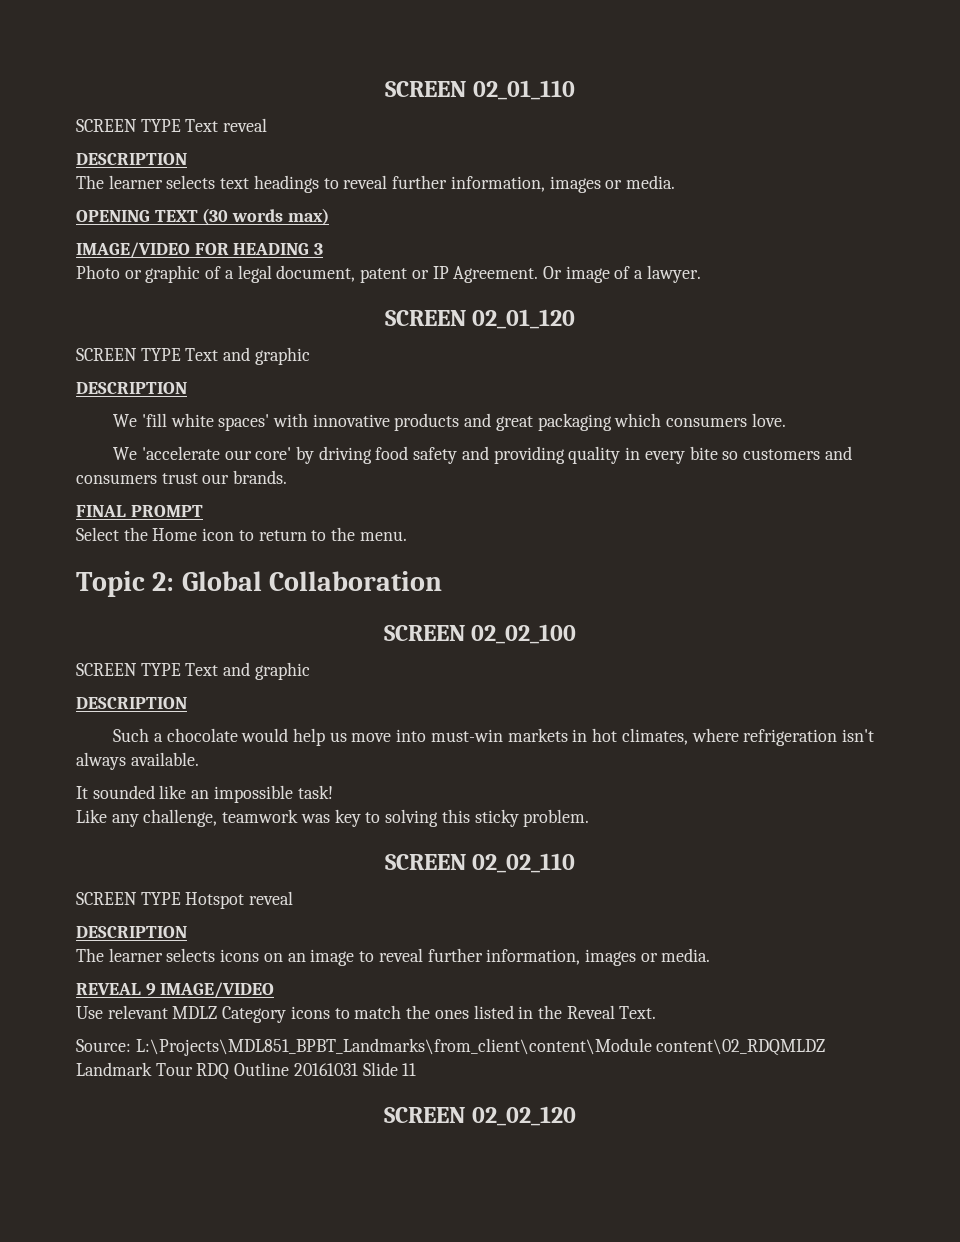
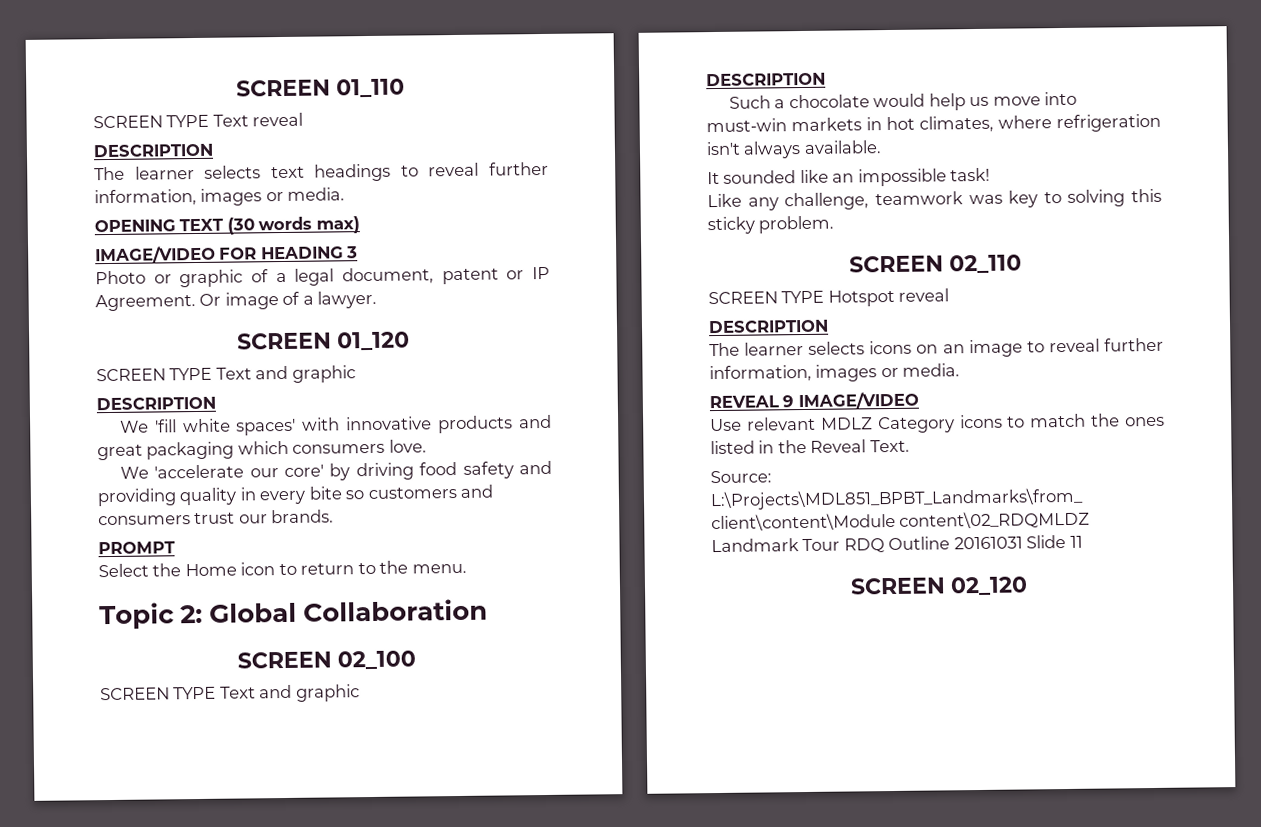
- SCREEN 02_01_110
+ SCREEN 01_110
- SCREEN 02_01_120
+ SCREEN 01_120
- FINAL PROMPT
+ PROMPT
- SCREEN 02_02_100
+ SCREEN 02_100
- SCREEN 02_02_110
+ SCREEN 02_110
- SCREEN 02_02_120
+ SCREEN 02_120

